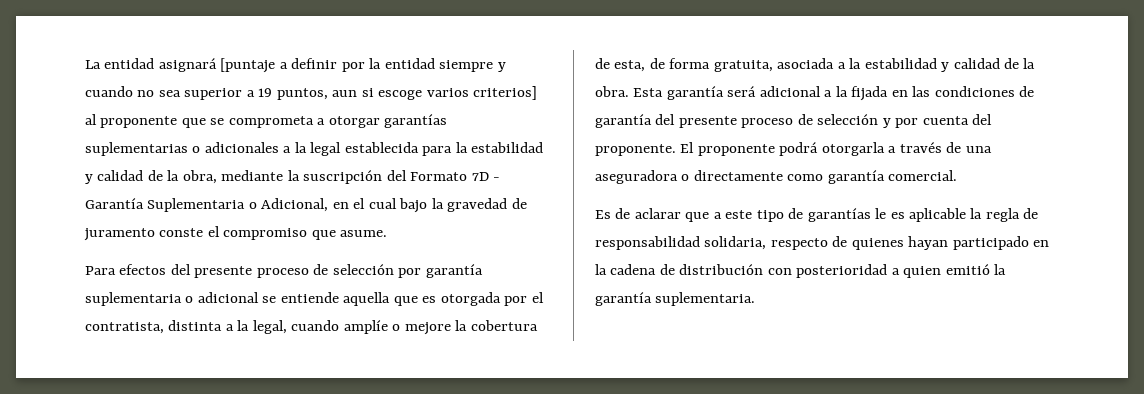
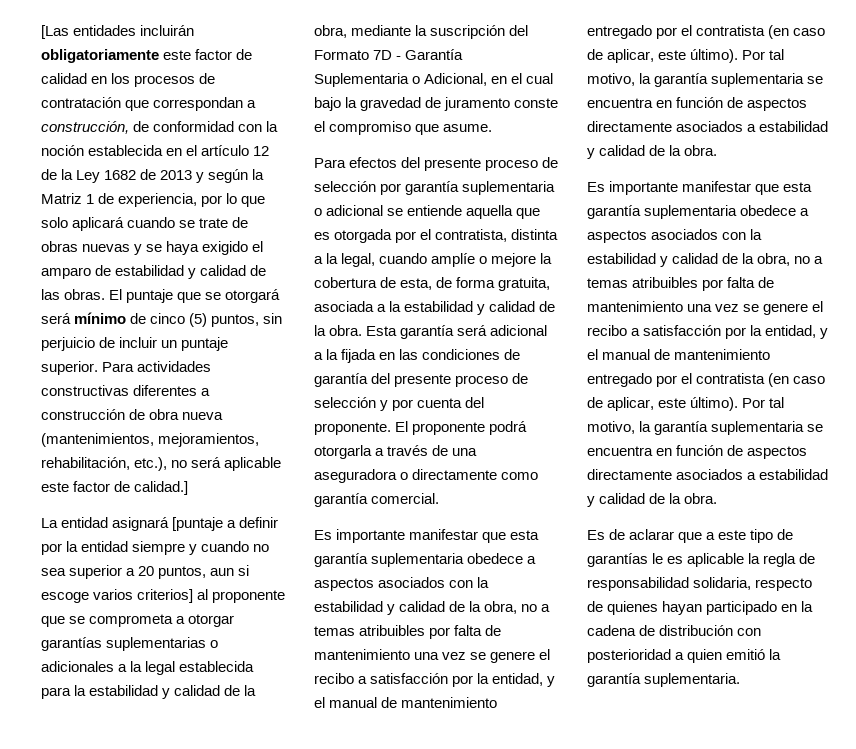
+ [Las entidades incluirán obligatoriamente este factor de calidad en los procesos de contratación que correspondan a construcción, de conformidad con la noción establecida en el artículo 12 de la Ley 1682 de 2013 y según la Matriz 1 de experiencia, por lo que solo aplicará cuando se trate de obras nuevas y se haya exigido el amparo de estabilidad y calidad de las obras. El puntaje que se otorgará será mínimo de cinco (5) puntos, sin perjuicio de incluir un puntaje superior. Para actividades constructivas diferentes a construcción de obra nueva (mantenimientos, mejoramientos, rehabilitación, etc.), no será aplicable este factor de calidad.]
- La entidad asignará [puntaje a definir por la entidad siempre y cuando no sea superior a 19 puntos, aun si escoge varios criterios] al proponente que se comprometa a otorgar garantías suplementarias o adicionales a la legal establecida para la estabilidad y calidad de la obra, mediante la suscripción del Formato 7D - Garantía Suplementaria o Adicional, en el cual bajo la gravedad de juramento conste el compromiso que asume.
+ La entidad asignará [puntaje a definir por la entidad siempre y cuando no sea superior a 20 puntos, aun si escoge varios criterios] al proponente que se comprometa a otorgar garantías suplementarias o adicionales a la legal establecida para la estabilidad y calidad de la obra, mediante la suscripción del Formato 7D - Garantía Suplementaria o Adicional, en el cual bajo la gravedad de juramento conste el compromiso que asume.
  El proponente podrá otorgarla a través de una aseguradora o directamente como garantía comercial.
+ Es importante manifestar que esta garantía suplementaria obedece a aspectos asociados con la estabilidad y calidad de la obra, no a temas atribuibles por falta de mantenimiento una vez se genere el recibo a satisfacción por la entidad, y el manual de mantenimiento entregado por el contratista (en caso de aplicar, este último). Por tal motivo, la garantía suplementaria se encuentra en función de aspectos directamente asociados a estabilidad y calidad de la obra.
+ Es importante manifestar que esta garantía suplementaria obedece a aspectos asociados con la estabilidad y calidad de la obra, no a temas atribuibles por falta de mantenimiento una vez se genere el recibo a satisfacción por la entidad, y el manual de mantenimiento entregado por el contratista (en caso de aplicar, este último). Por tal motivo, la garantía suplementaria se encuentra en función de aspectos directamente asociados a estabilidad y calidad de la obra.

